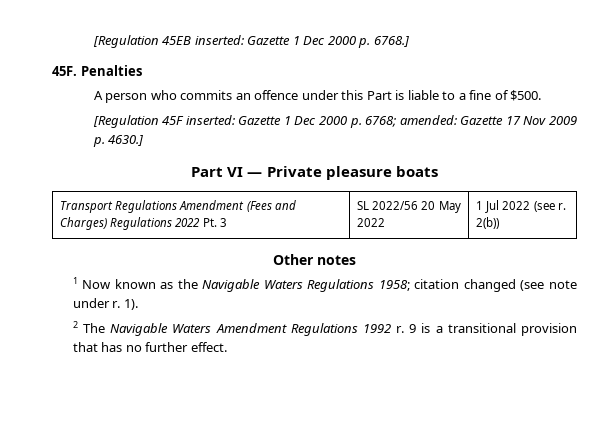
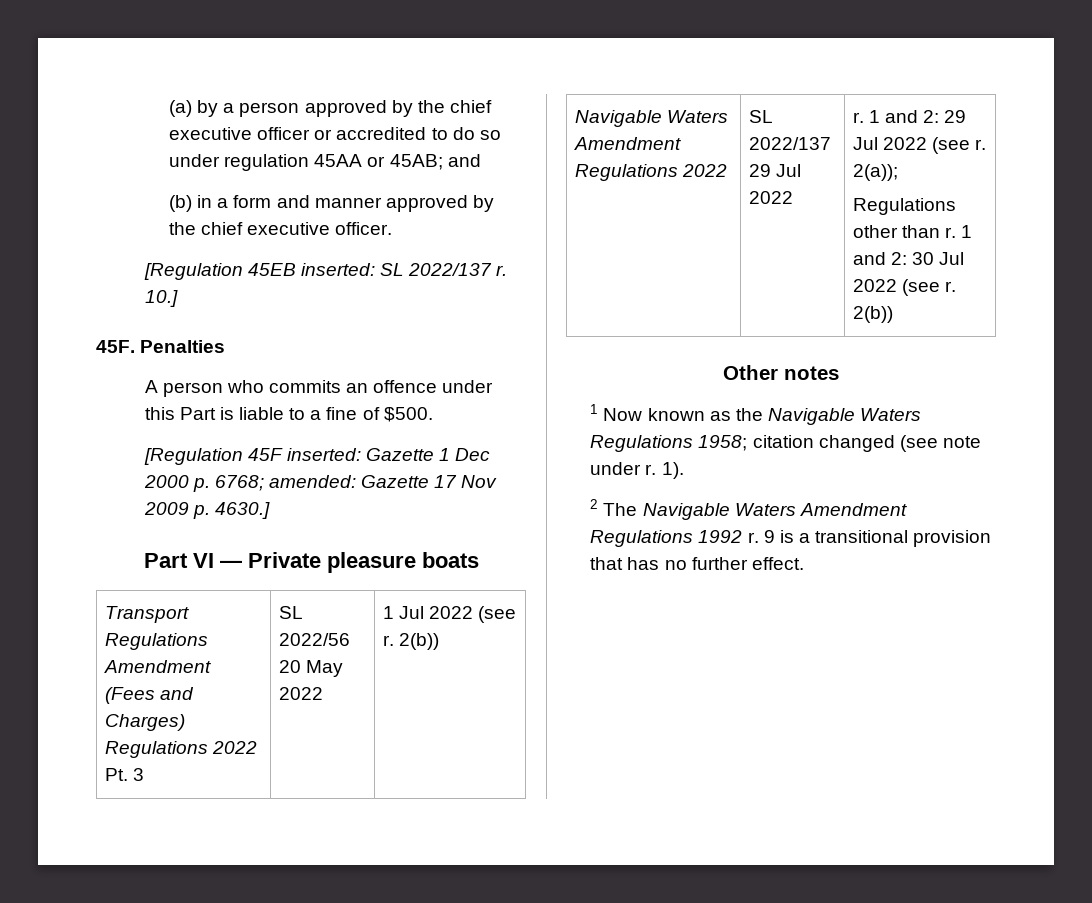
- [Regulation 45EB inserted: Gazette 1 Dec 2000 p. 6768.]
+ (a) by a person approved by the chief executive officer or accredited to do so under regulation 45AA or 45AB; and
+ (b) in a form and manner approved by the chief executive officer.
+ [Regulation 45EB inserted: SL 2022/137 r. 10.]
+ Navigable Waters Amendment Regulations 2022 | SL 2022/137 29 Jul 2022 | r. 1 and 2: 29 Jul 2022 (see r. 2(a));
+ Regulations other than r. 1 and 2: 30 Jul 2022 (see r. 2(b))

